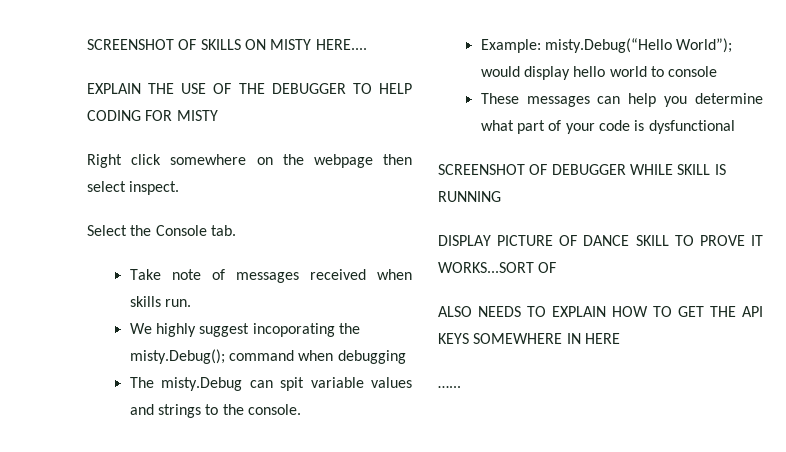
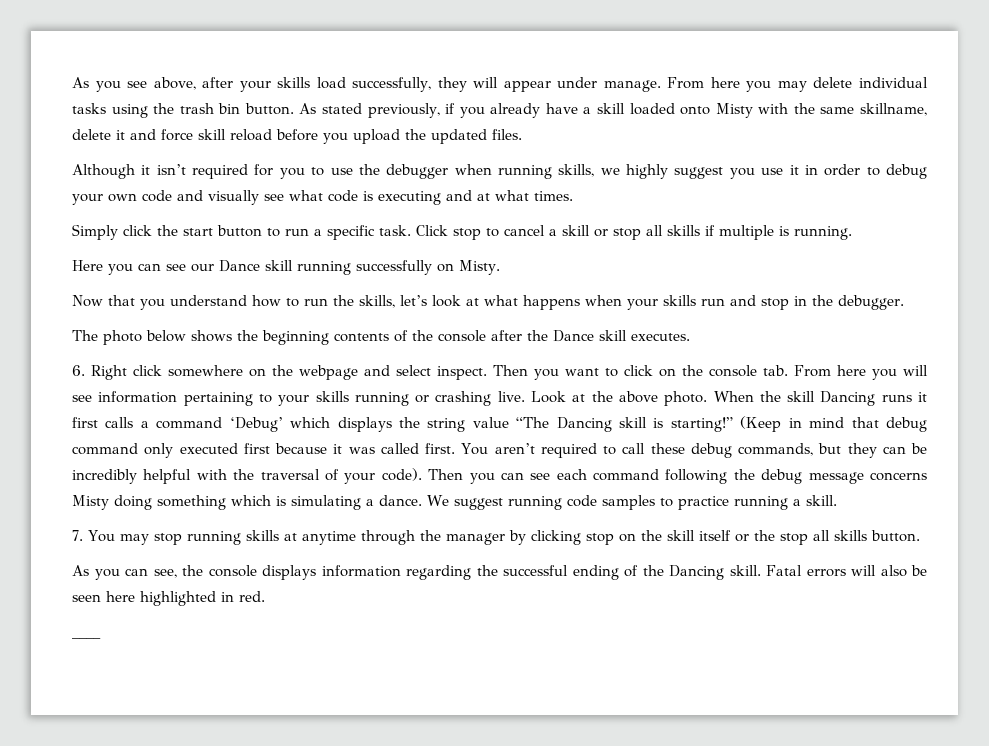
- SCREENSHOT OF SKILLS ON MISTY HERE....
- EXPLAIN THE USE OF THE DEBUGGER TO HELP CODING FOR MISTY
- Right click somewhere on the webpage then select inspect.
- Select the Console tab.
- Take note of messages received when skills run.
- We highly suggest incoporating the misty.Debug(); command when debugging
- The misty.Debug can spit variable values and strings to the console.
- Example: misty.Debug(“Hello World”); would display hello world to console
- These messages can help you determine what part of your code is dysfunctional
- SCREENSHOT OF DEBUGGER WHILE SKILL IS RUNNING
- DISPLAY PICTURE OF DANCE SKILL TO PROVE IT WORKS...SORT OF
- ALSO NEEDS TO EXPLAIN HOW TO GET THE API KEYS SOMEWHERE IN HERE
- …...
+ As you see above, after your skills load successfully, they will appear under manage. From here you may delete individual tasks using the trash bin button. As stated previously, if you already have a skill loaded onto Misty with the same skillname, delete it and force skill reload before you upload the updated files.
+ Although it isn’t required for you to use the debugger when running skills, we highly suggest you use it in order to debug your own code and visually see what code is executing and at what times.
+ Simply click the start button to run a specific task. Click stop to cancel a skill or stop all skills if multiple is running.
+ Here you can see our Dance skill running successfully on Misty.
+ Now that you understand how to run the skills, let’s look at what happens when your skills run and stop in the debugger.
+ The photo below shows the beginning contents of the console after the Dance skill executes.
+ 6. Right click somewhere on the webpage and select inspect. Then you want to click on the console tab. From here you will see information pertaining to your skills running or crashing live. Look at the above photo. When the skill Dancing runs it first calls a command ‘Debug’ which displays the string value “The Dancing skill is starting!” (Keep in mind that debug command only executed first because it was called first. You aren’t required to call these debug commands, but they can be incredibly helpful with the traversal of your code). Then you can see each command following the debug message concerns Misty doing something which is simulating a dance. We suggest running code samples to practice running a skill.
+ 7. You may stop running skills at anytime through the manager by clicking stop on the skill itself or the stop all skills button.
+ As you can see, the console displays information regarding the successful ending of the Dancing skill. Fatal errors will also be seen here highlighted in red.
+ ____

